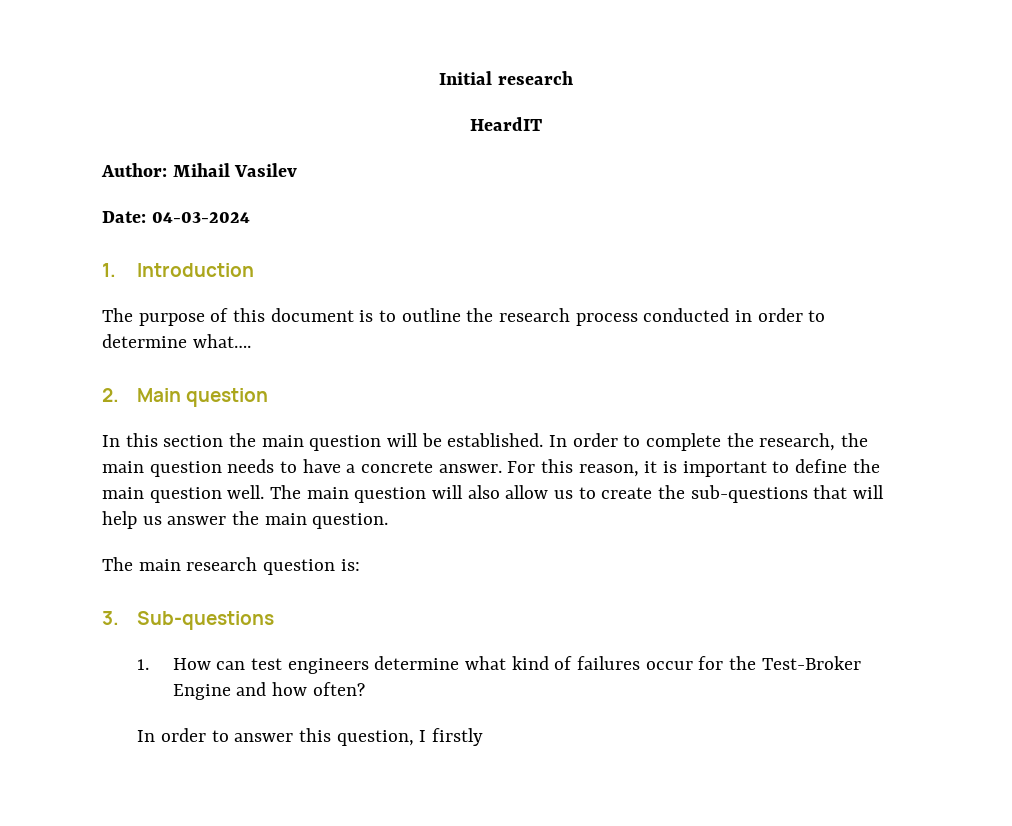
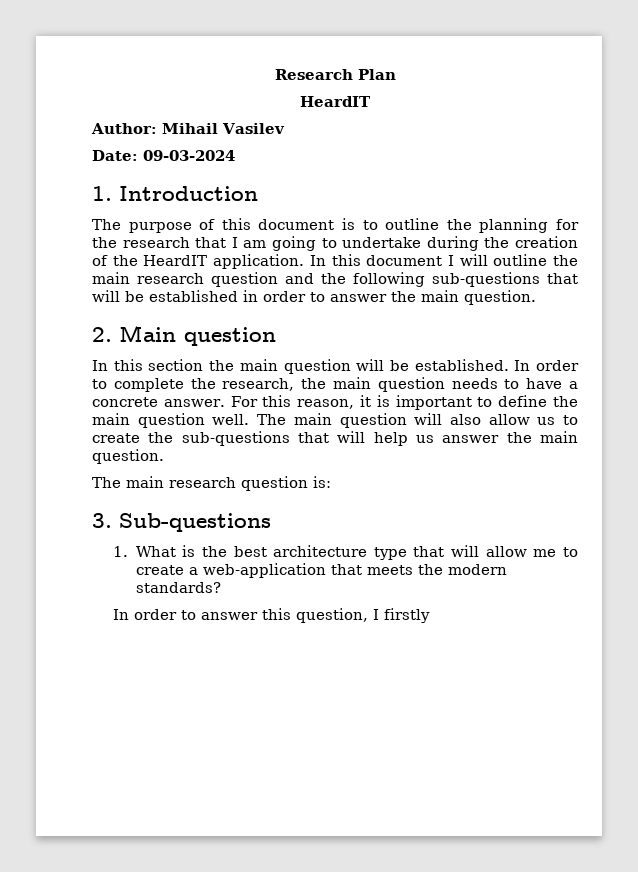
- Initial research
+ Research Plan
- Date: 04-03-2024
+ Date: 09-03-2024
- The purpose of this document is to outline the research process conducted in order to determine what….
+ The purpose of this document is to outline the planning for the research that I am going to undertake during the creation of the HeardIT application. In this document I will outline the main research question and the following sub-questions that will be established in order to answer the main question.
- 1. How can test engineers determine what kind of failures occur for the Test-Broker Engine and how often?
+ 1. What is the best architecture type that will allow me to create a web-application that meets the modern standards?

